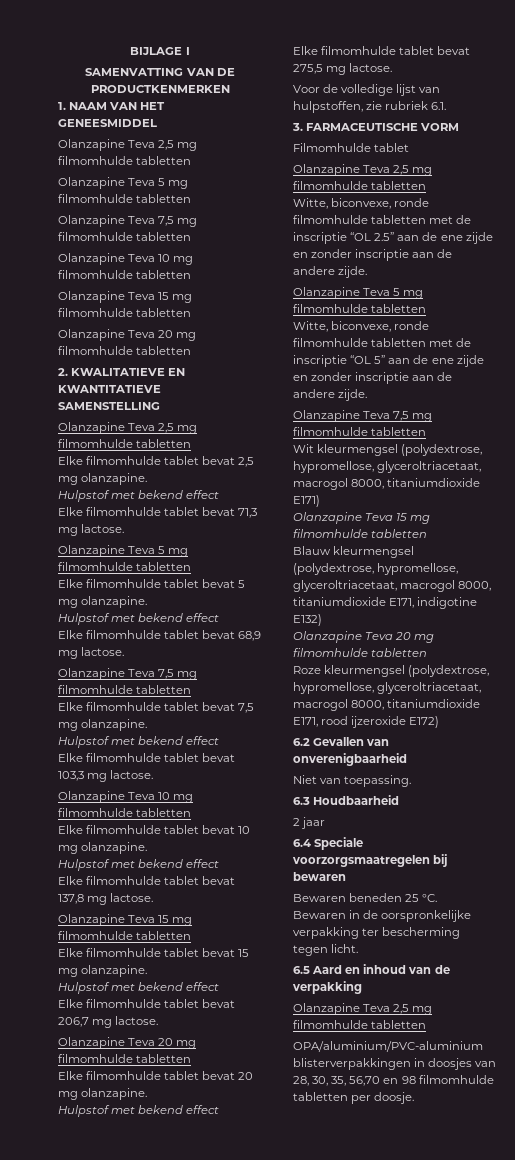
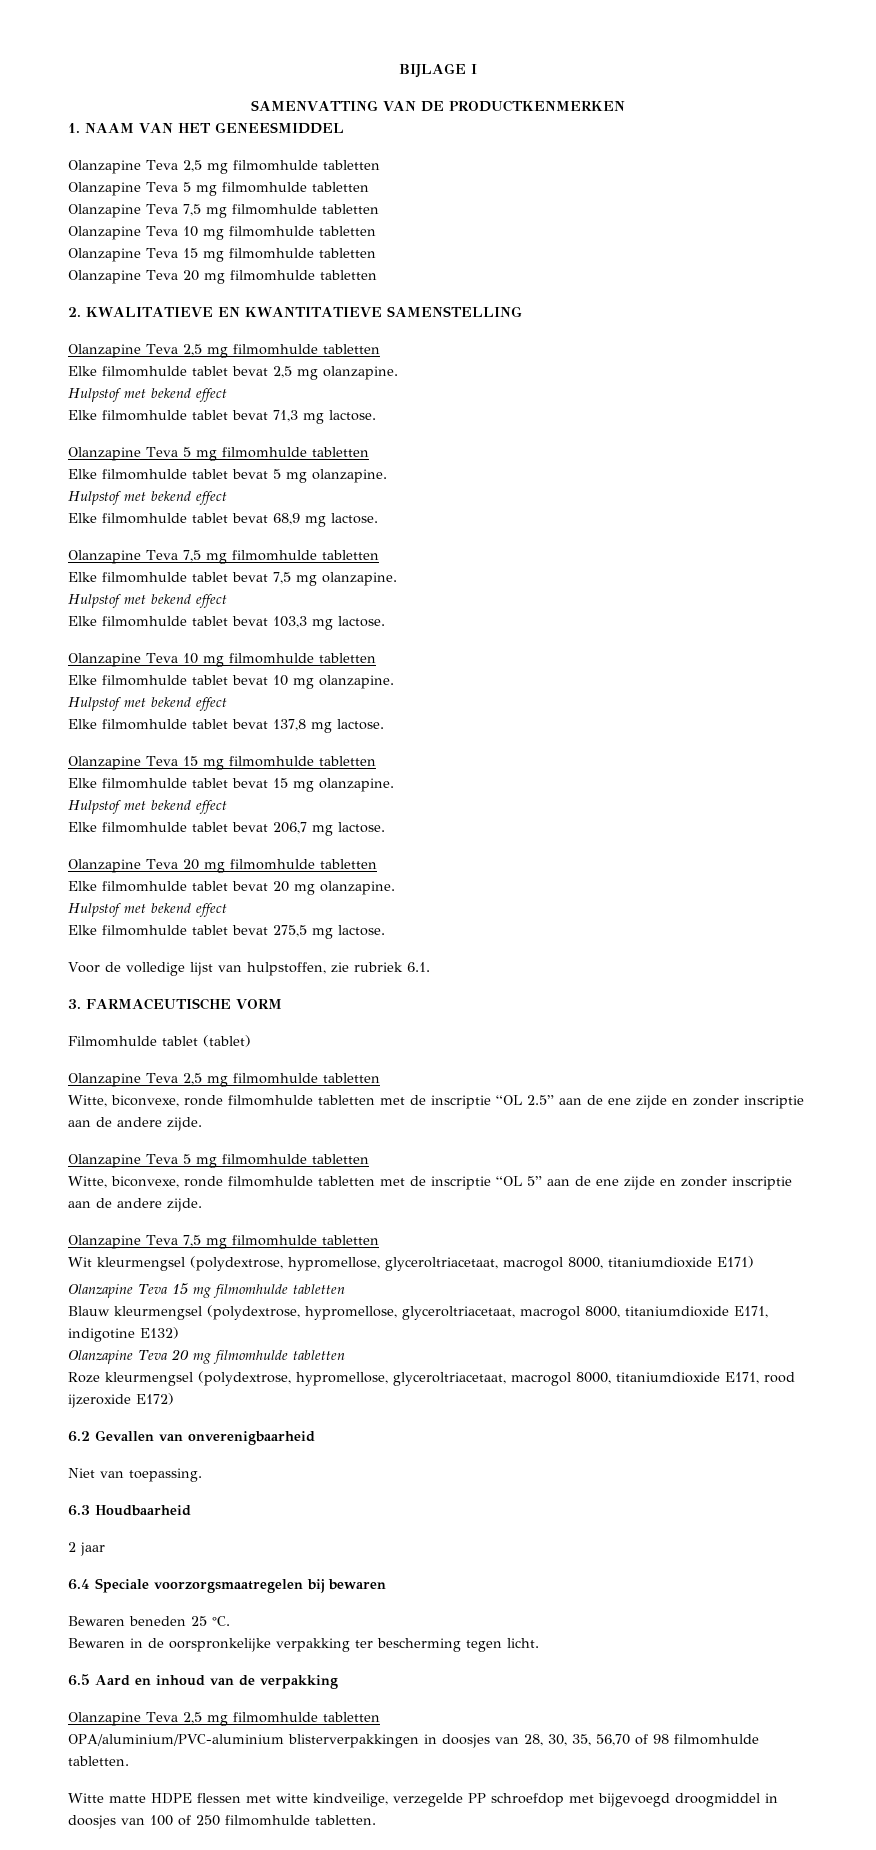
- Filmomhulde tablet
+ Filmomhulde tablet (tablet)
- OPA/aluminium/PVC-aluminium blisterverpakkingen in doosjes van 28, 30, 35, 56,70 en 98 filmomhulde tabletten per doosje.
+ OPA/aluminium/PVC-aluminium blisterverpakkingen in doosjes van 28, 30, 35, 56,70 of 98 filmomhulde tabletten.
+ Witte matte HDPE flessen met witte kindveilige, verzegelde PP schroefdop met bijgevoegd droogmiddel in doosjes van 100 of 250 filmomhulde tabletten.

